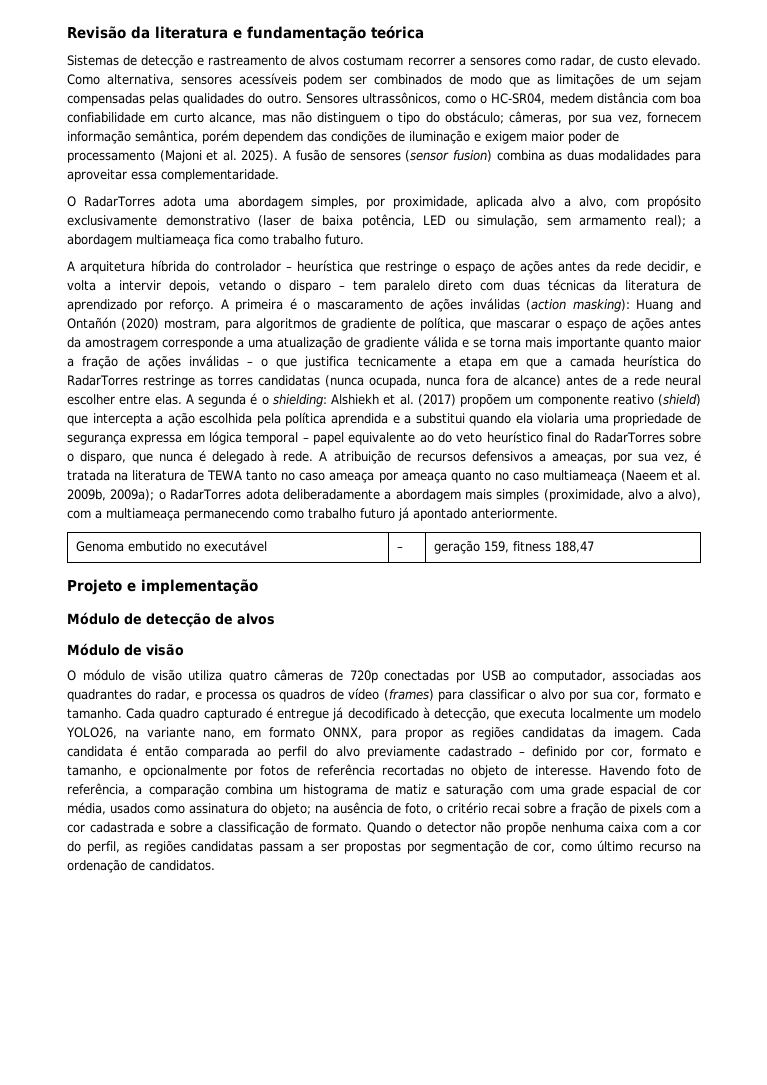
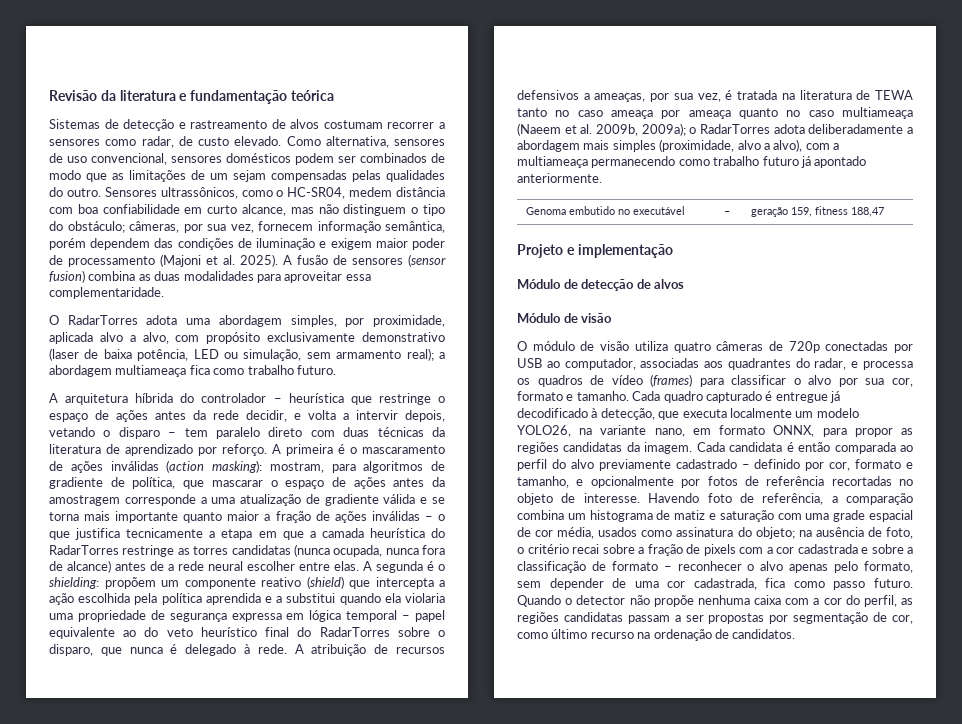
- Como alternativa, sensores acessíveis podem ser combinados de modo que as limitações de um sejam compensadas pelas qualidades do outro.
+ Como alternativa, sensores de uso convencional, sensores domésticos podem ser combinados de modo que as limitações de um sejam compensadas pelas qualidades do outro.
- Huang and Ontañón (2020) mostram, para algoritmos de gradiente de política, que mascarar o espaço de ações antes da amostragem corresponde a uma atualização de gradiente válida e se torna mais importante quanto maior a fração de ações inválidas – o que justifica tecnicamente a etapa em que a camada heurística do RadarTorres restringe as torres candidatas (nunca ocupada, nunca fora de alcance) antes de a rede neural escolher entre elas.
+ mostram, para algoritmos de gradiente de política, que mascarar o espaço de ações antes da amostragem corresponde a uma atualização de gradiente válida e se torna mais importante quanto maior a fração de ações inválidas – o que justifica tecnicamente a etapa em que a camada heurística do RadarTorres restringe as torres candidatas (nunca ocupada, nunca fora de alcance) antes de a rede neural escolher entre elas.
- A segunda é o shielding: Alshiekh et al. (2017) propõem um componente reativo (shield) que intercepta a ação escolhida pela política aprendida e a substitui quando ela violaria uma propriedade de segurança expressa em lógica temporal – papel equivalente ao do veto heurístico final do RadarTorres sobre o disparo, que nunca é delegado à rede.
+ A segunda é o shielding: propõem um componente reativo (shield) que intercepta a ação escolhida pela política aprendida e a substitui quando ela violaria uma propriedade de segurança expressa em lógica temporal – papel equivalente ao do veto heurístico final do RadarTorres sobre o disparo, que nunca é delegado à rede.
- Havendo foto de referência, a comparação combina um histograma de matiz e saturação com uma grade espacial de cor média, usados como assinatura do objeto; na ausência de foto, o critério recai sobre a fração de pixels com a cor cadastrada e sobre a classificação de formato.
+ Havendo foto de referência, a comparação combina um histograma de matiz e saturação com uma grade espacial de cor média, usados como assinatura do objeto; na ausência de foto, o critério recai sobre a fração de pixels com a cor cadastrada e sobre a classificação de formato – reconhecer o alvo apenas pelo formato, sem depender de uma cor cadastrada, fica como passo futuro.

